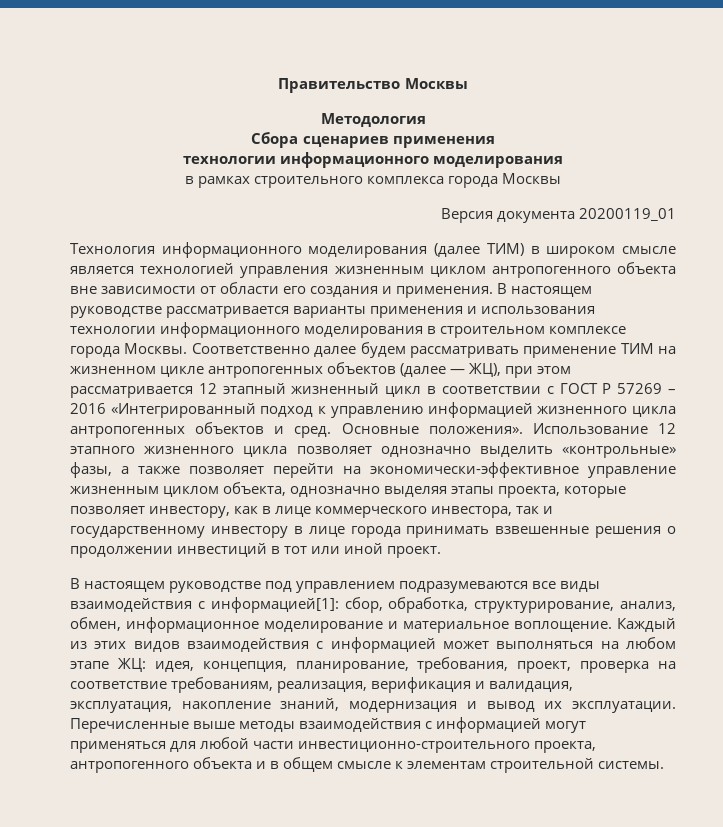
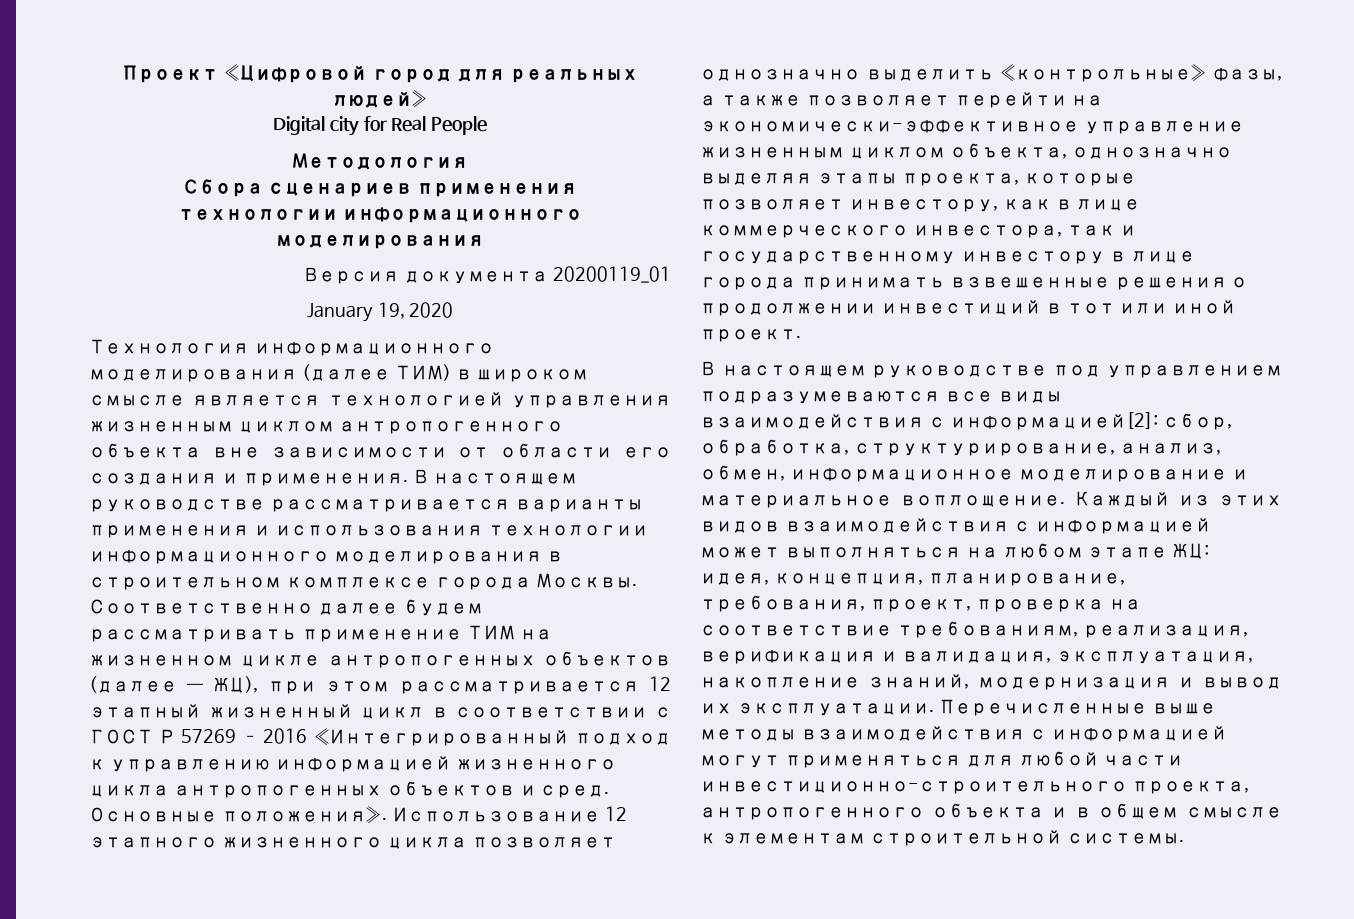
- Правительство Москвы
+ Проект «Цифровой город для реальных людей»
+ Digital city for Real People
- в рамках строительного комплекса города Москвы
+ January 19, 2020
- В настоящем руководстве под управлением подразумеваются все виды взаимодействия с информацией[1]: сбор, обработка, структурирование, анализ, обмен, информационное моделирование и материальное воплощение.
+ В настоящем руководстве под управлением подразумеваются все виды взаимодействия с информацией[2]: сбор, обработка, структурирование, анализ, обмен, информационное моделирование и материальное воплощение.

